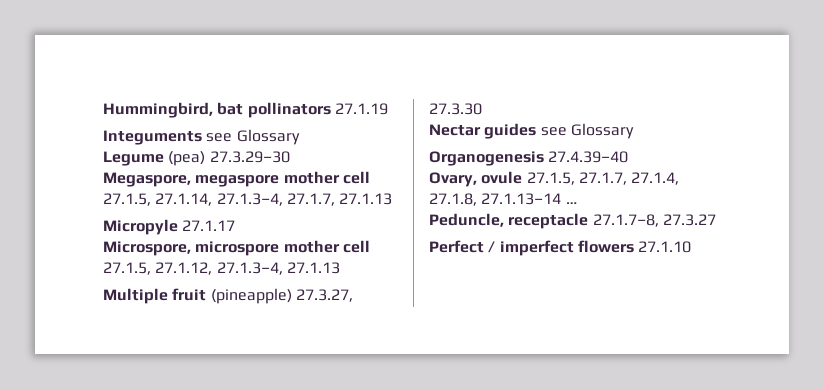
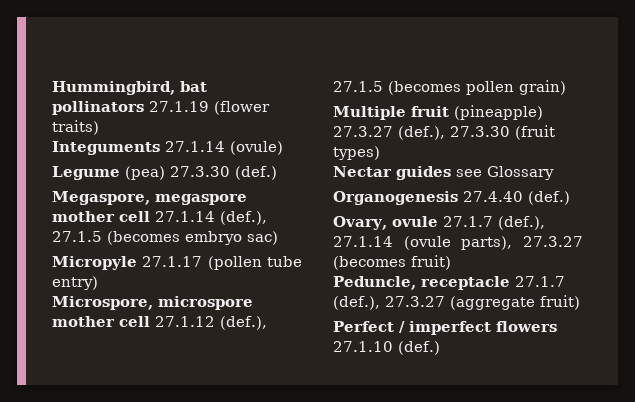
- Hummingbird, bat pollinators 27.1.19
+ Hummingbird, bat pollinators 27.1.19 (flower traits)
- Integuments see Glossary
+ Integuments 27.1.14 (ovule)
- Legume (pea) 27.3.29–30
+ Legume (pea) 27.3.30 (def.)
- Megaspore, megaspore mother cell 27.1.5, 27.1.14, 27.1.3–4, 27.1.7, 27.1.13
+ Megaspore, megaspore mother cell 27.1.14 (def.), 27.1.5 (becomes embryo sac)
- Micropyle 27.1.17
+ Micropyle 27.1.17 (pollen tube entry)
- Microspore, microspore mother cell 27.1.5, 27.1.12, 27.1.3–4, 27.1.13
+ Microspore, microspore mother cell 27.1.12 (def.), 27.1.5 (becomes pollen grain)
- Multiple fruit (pineapple) 27.3.27, 27.3.30
+ Multiple fruit (pineapple) 27.3.27 (def.), 27.3.30 (fruit types)
- Organogenesis 27.4.39–40
+ Organogenesis 27.4.40 (def.)
- Ovary, ovule 27.1.5, 27.1.7, 27.1.4, 27.1.8, 27.1.13–14 …
+ Ovary, ovule 27.1.7 (def.), 27.1.14 (ovule parts), 27.3.27 (becomes fruit)
- Peduncle, receptacle 27.1.7–8, 27.3.27
+ Peduncle, receptacle 27.1.7 (def.), 27.3.27 (aggregate fruit)
- Perfect / imperfect flowers 27.1.10
+ Perfect / imperfect flowers 27.1.10 (def.)

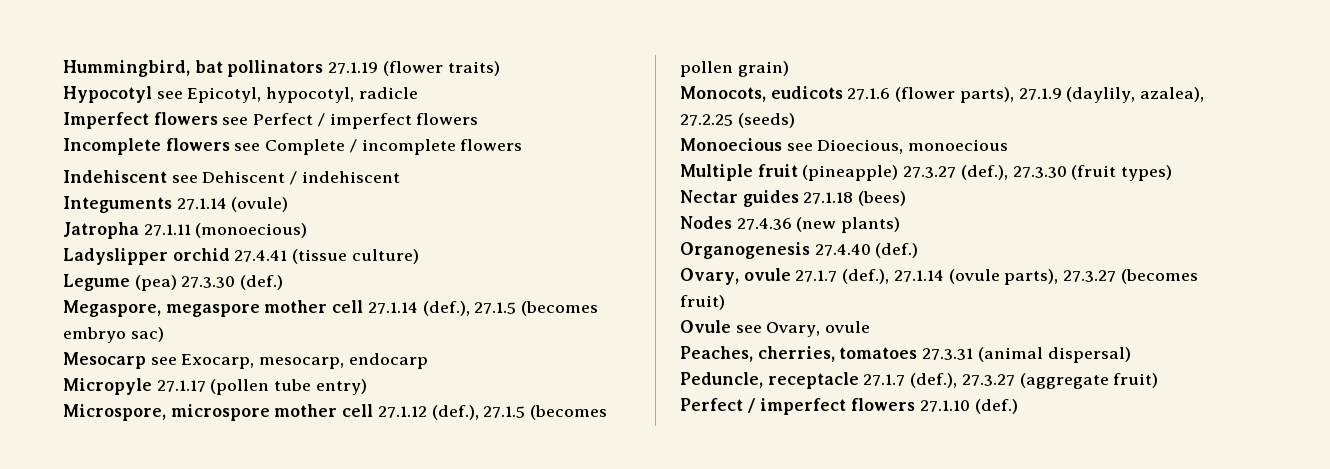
+ Hypocotyl see Epicotyl, hypocotyl, radicle
+ Imperfect flowers see Perfect / imperfect flowers
+ Incomplete flowers see Complete / incomplete flowers
+ Indehiscent see Dehiscent / indehiscent
  Integuments 27.1.14 (ovule)
+ Jatropha 27.1.11 (monoecious)
+ Ladyslipper orchid 27.4.41 (tissue culture)
+ Mesocarp see Exocarp, mesocarp, endocarp
+ Monocots, eudicots 27.1.6 (flower parts), 27.1.9 (daylily, azalea), 27.2.25 (seeds)
+ Monoecious see Dioecious, monoecious
- Nectar guides see Glossary
+ Nectar guides 27.1.18 (bees)
+ Nodes 27.4.36 (new plants)
+ Ovule see Ovary, ovule
+ Peaches, cherries, tomatoes 27.3.31 (animal dispersal)

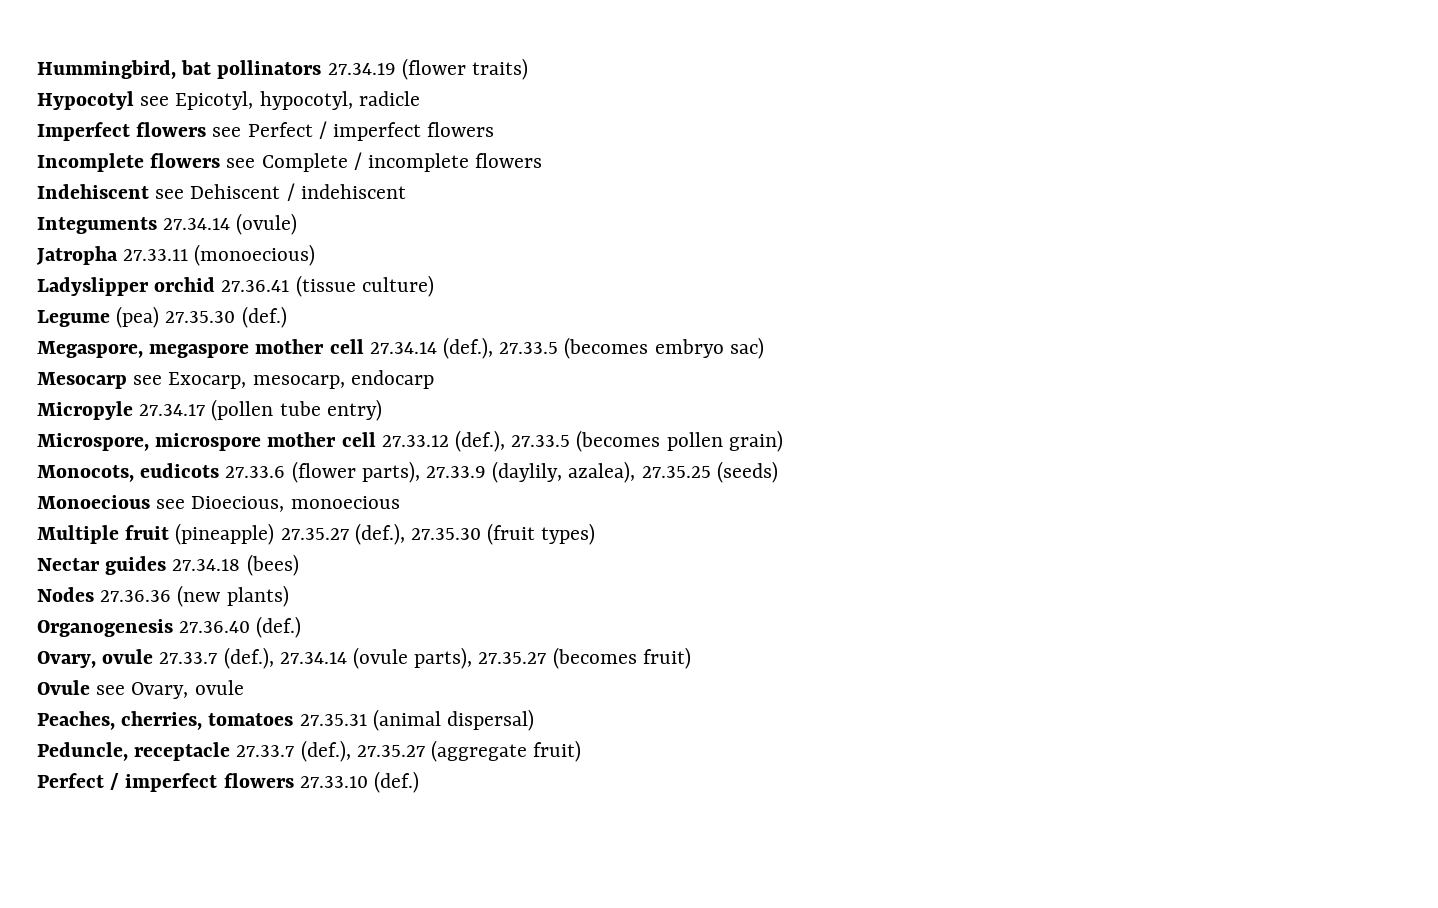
- Hummingbird, bat pollinators 27.1.19 (flower traits)
+ Hummingbird, bat pollinators 27.34.19 (flower traits)
- Integuments 27.1.14 (ovule)
+ Integuments 27.34.14 (ovule)
- Jatropha 27.1.11 (monoecious)
+ Jatropha 27.33.11 (monoecious)
- Ladyslipper orchid 27.4.41 (tissue culture)
+ Ladyslipper orchid 27.36.41 (tissue culture)
- Legume (pea) 27.3.30 (def.)
+ Legume (pea) 27.35.30 (def.)
- Megaspore, megaspore mother cell 27.1.14 (def.), 27.1.5 (becomes embryo sac)
+ Megaspore, megaspore mother cell 27.34.14 (def.), 27.33.5 (becomes embryo sac)
- Micropyle 27.1.17 (pollen tube entry)
+ Micropyle 27.34.17 (pollen tube entry)
- Microspore, microspore mother cell 27.1.12 (def.), 27.1.5 (becomes pollen grain)
+ Microspore, microspore mother cell 27.33.12 (def.), 27.33.5 (becomes pollen grain)
- Monocots, eudicots 27.1.6 (flower parts), 27.1.9 (daylily, azalea), 27.2.25 (seeds)
+ Monocots, eudicots 27.33.6 (flower parts), 27.33.9 (daylily, azalea), 27.35.25 (seeds)
- Multiple fruit (pineapple) 27.3.27 (def.), 27.3.30 (fruit types)
+ Multiple fruit (pineapple) 27.35.27 (def.), 27.35.30 (fruit types)
- Nectar guides 27.1.18 (bees)
+ Nectar guides 27.34.18 (bees)
- Nodes 27.4.36 (new plants)
+ Nodes 27.36.36 (new plants)
- Organogenesis 27.4.40 (def.)
+ Organogenesis 27.36.40 (def.)
- Ovary, ovule 27.1.7 (def.), 27.1.14 (ovule parts), 27.3.27 (becomes fruit)
+ Ovary, ovule 27.33.7 (def.), 27.34.14 (ovule parts), 27.35.27 (becomes fruit)
- Peaches, cherries, tomatoes 27.3.31 (animal dispersal)
+ Peaches, cherries, tomatoes 27.35.31 (animal dispersal)
- Peduncle, receptacle 27.1.7 (def.), 27.3.27 (aggregate fruit)
+ Peduncle, receptacle 27.33.7 (def.), 27.35.27 (aggregate fruit)
- Perfect / imperfect flowers 27.1.10 (def.)
+ Perfect / imperfect flowers 27.33.10 (def.)

